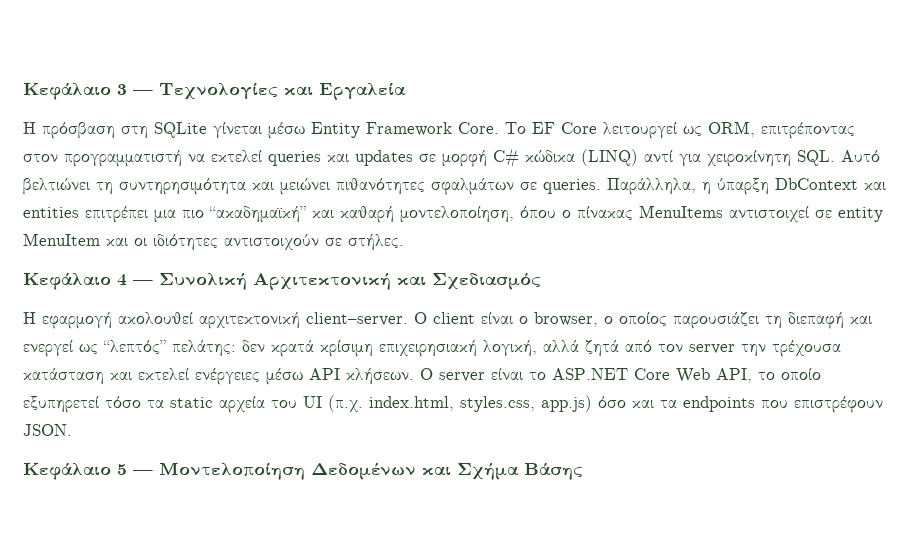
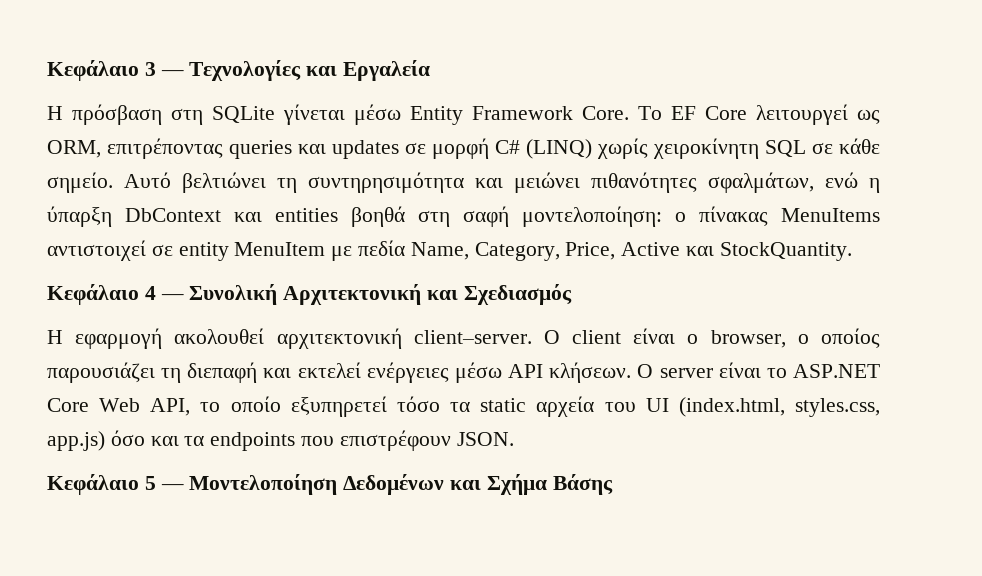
- Το EF Core λειτουργεί ως ORM, επιτρέποντας στον προγραμματιστή να εκτελεί queries και updates σε μορφή C# κώδικα (LINQ) αντί για χειροκίνητη SQL. Αυτό βελτιώνει τη συντηρησιμότητα και μειώνει πιθανότητες σφαλμάτων σε queries. Παράλληλα, η ύπαρξη DbContext και entities επιτρέπει μια πιο “ακαδημαϊκή” και καθαρή μοντελοποίηση, όπου ο πίνακας MenuItems αντιστοιχεί σε entity MenuItem και οι ιδιότητες αντιστοιχούν σε στήλες.
+ Το EF Core λειτουργεί ως ORM, επιτρέποντας queries και updates σε μορφή C# (LINQ) χωρίς χειροκίνητη SQL σε κάθε σημείο. Αυτό βελτιώνει τη συντηρησιμότητα και μειώνει πιθανότητες σφαλμάτων, ενώ η ύπαρξη DbContext και entities βοηθά στη σαφή μοντελοποίηση: ο πίνακας MenuItems αντιστοιχεί σε entity MenuItem με πεδία Name, Category, Price, Active και StockQuantity.
- Ο client είναι ο browser, ο οποίος παρουσιάζει τη διεπαφή και ενεργεί ως “λεπτός” πελάτης: δεν κρατά κρίσιμη επιχειρησιακή λογική, αλλά ζητά από τον server την τρέχουσα κατάσταση και εκτελεί ενέργειες μέσω API κλήσεων.
+ Ο client είναι ο browser, ο οποίος παρουσιάζει τη διεπαφή και εκτελεί ενέργειες μέσω API κλήσεων.
- Ο server είναι το ASP.NET Core Web API, το οποίο εξυπηρετεί τόσο τα static αρχεία του UI (π.χ. index.html, styles.css, app.js) όσο και τα endpoints που επιστρέφουν JSON.
+ Ο server είναι το ASP.NET Core Web API, το οποίο εξυπηρετεί τόσο τα static αρχεία του UI (index.html, styles.css, app.js) όσο και τα endpoints που επιστρέφουν JSON.

